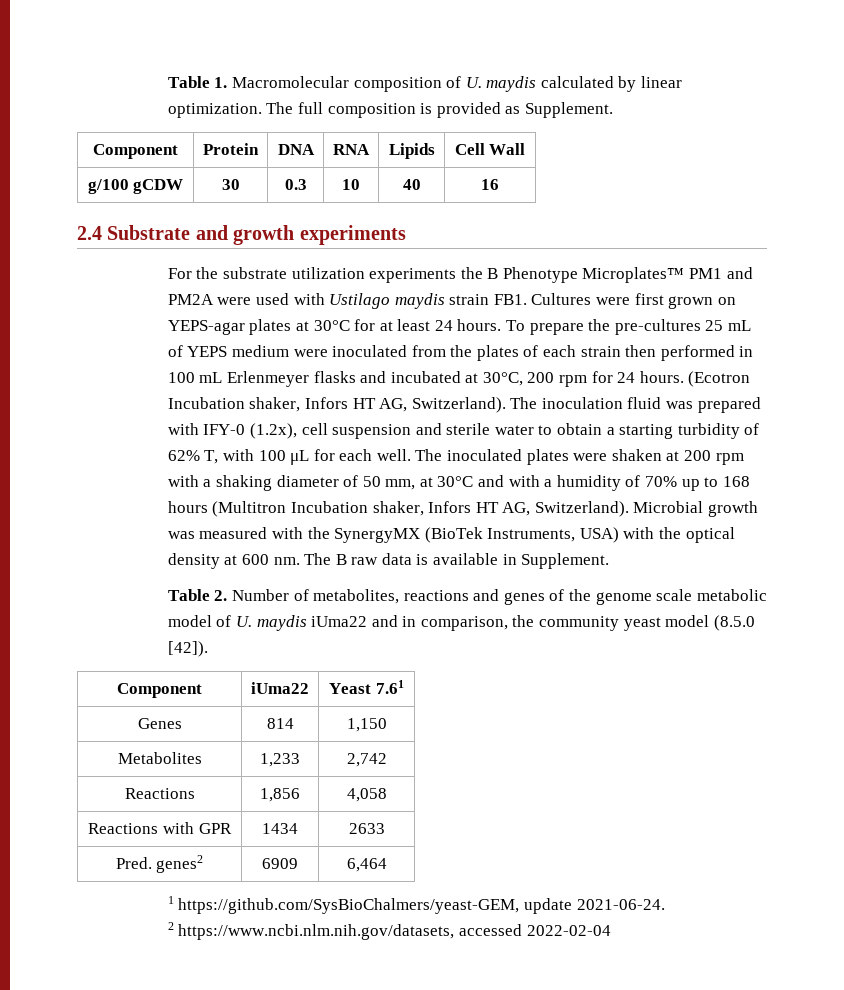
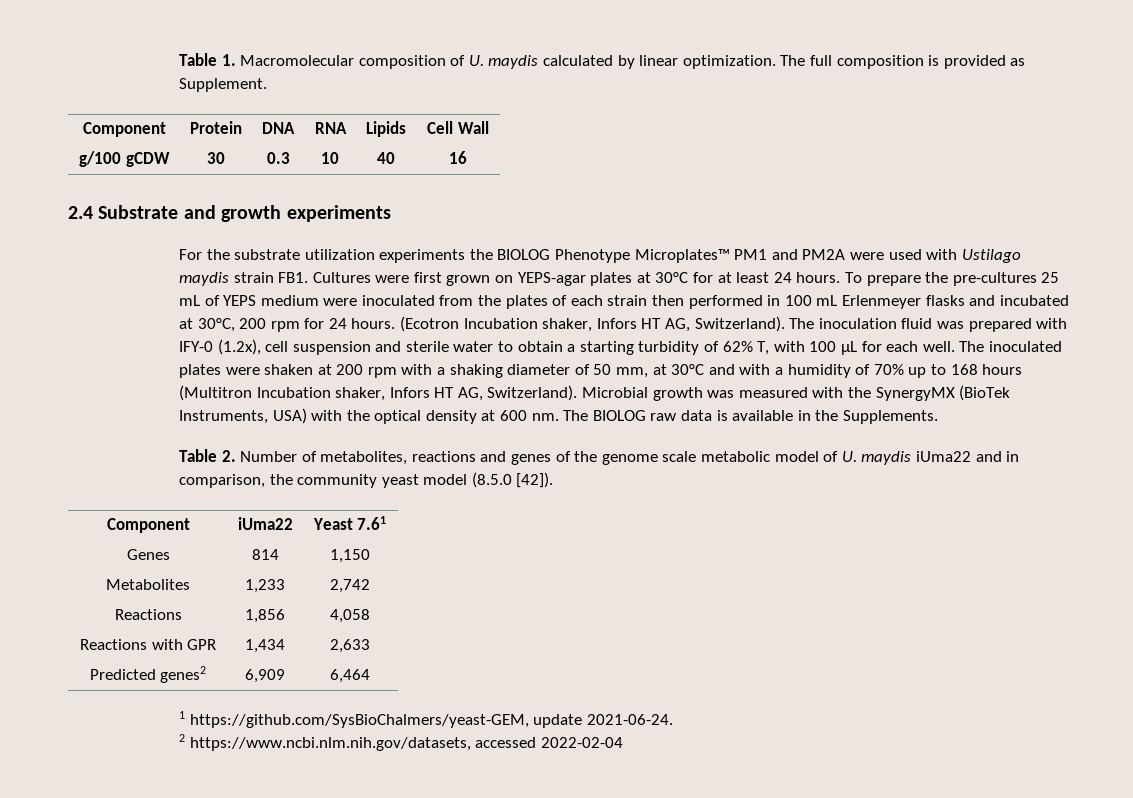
- For the substrate utilization experiments the B Phenotype Microplates™ PM1 and PM2A were used with Ustilago maydis strain FB1. Cultures were first grown on YEPS-agar plates at 30°C for at least 24 hours.
+ For the substrate utilization experiments the BIOLOG Phenotype Microplates™ PM1 and PM2A were used with Ustilago maydis strain FB1. Cultures were first grown on YEPS-agar plates at 30°C for at least 24 hours.
- The B raw data is available in Supplement.
+ The BIOLOG raw data is available in the Supplements.
- Reactions with GPR | 1434 | 2633
- Pred. genes2 | 6909 | 6,464
+ Reactions with GPR | 1,434 | 2,633
+ Predicted genes2 | 6,909 | 6,464

